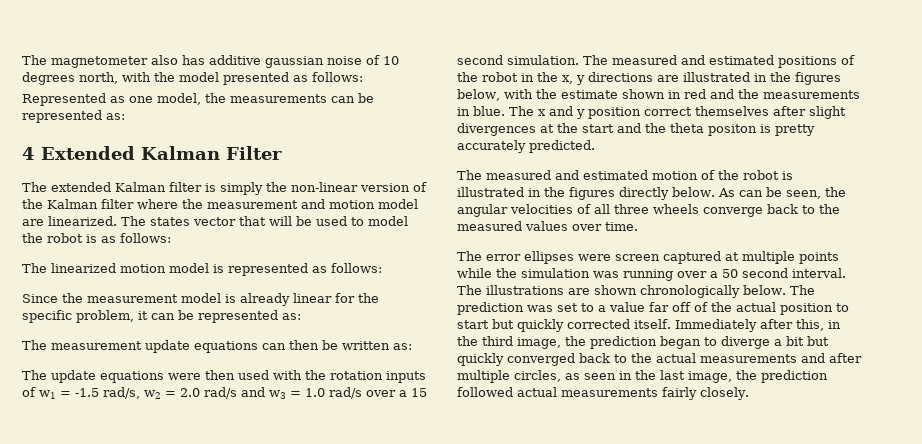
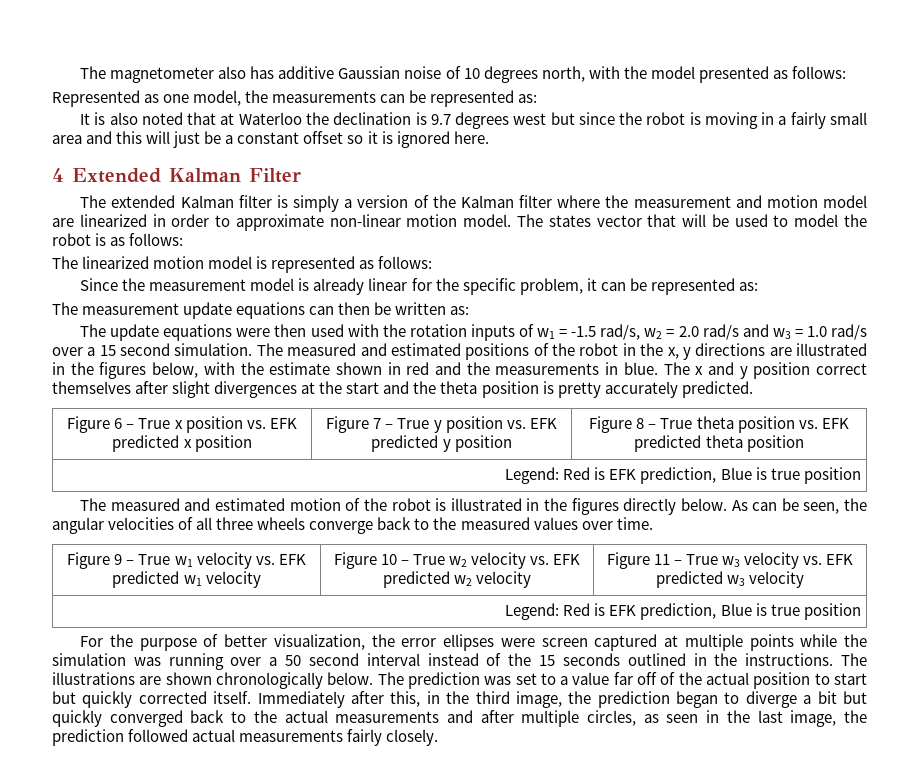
- The magnetometer also has additive gaussian noise of 10 degrees north, with the model presented as follows:
+ The magnetometer also has additive Gaussian noise of 10 degrees north, with the model presented as follows:
+ It is also noted that at Waterloo the declination is 9.7 degrees west but since the robot is moving in a fairly small area and this will just be a constant offset so it is ignored here.
- The extended Kalman filter is simply the non-linear version of the Kalman filter where the measurement and motion model are linearized.
+ The extended Kalman filter is simply a version of the Kalman filter where the measurement and motion model are linearized in order to approximate non-linear motion model.
- The x and y position correct themselves after slight divergences at the start and the theta positon is pretty accurately predicted.
+ The x and y position correct themselves after slight divergences at the start and the theta position is pretty accurately predicted.
+ Figure 6 – True x position vs. EFK predicted x position | Figure 7 – True y position vs. EFK predicted y position | Figure 8 – True theta position vs. EFK predicted theta position
+ Legend: Red is EFK prediction, Blue is true position
- The error ellipses were screen captured at multiple points while the simulation was running over a 50 second interval.
+ Figure 9 – True w1 velocity vs. EFK predicted w1 velocity | Figure 10 – True w2 velocity vs. EFK predicted w2 velocity | Figure 11 – True w3 velocity vs. EFK predicted w3 velocity
+ Legend: Red is EFK prediction, Blue is true position
+ For the purpose of better visualization, the error ellipses were screen captured at multiple points while the simulation was running over a 50 second interval instead of the 15 seconds outlined in the instructions.

